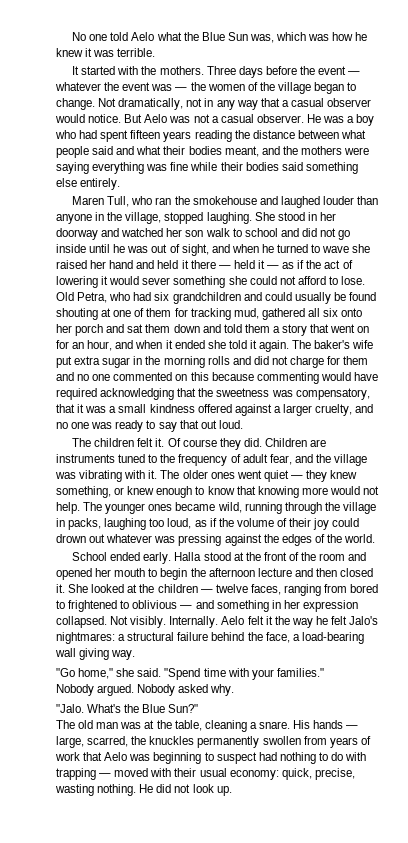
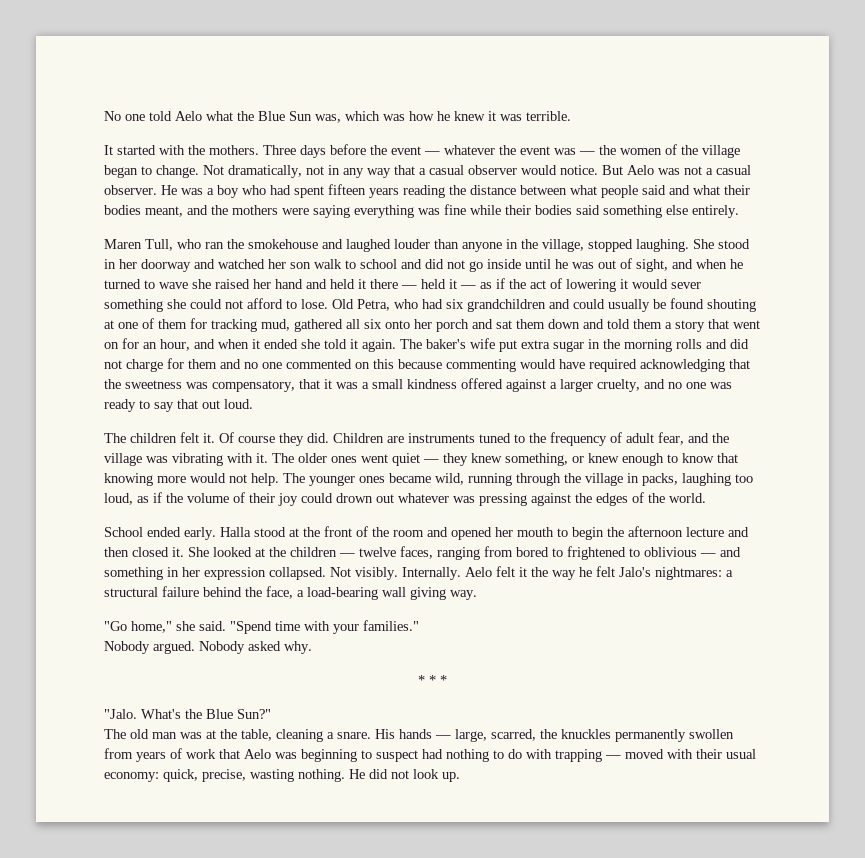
+ * * *

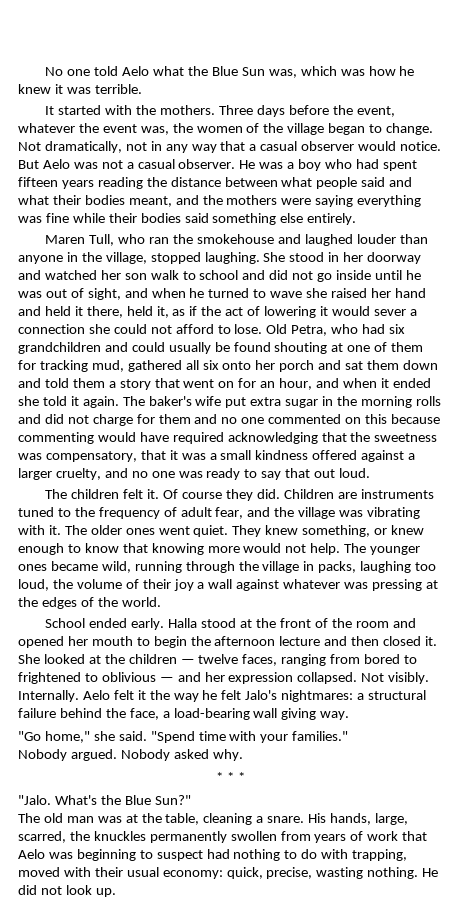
- Three days before the event — whatever the event was — the women of the village began to change.
+ Three days before the event, whatever the event was, the women of the village began to change.
- She stood in her doorway and watched her son walk to school and did not go inside until he was out of sight, and when he turned to wave she raised her hand and held it there — held it — as if the act of lowering it would sever something she could not afford to lose.
+ She stood in her doorway and watched her son walk to school and did not go inside until he was out of sight, and when he turned to wave she raised her hand and held it there, held it, as if the act of lowering it would sever a connection she could not afford to lose.
- The older ones went quiet — they knew something, or knew enough to know that knowing more would not help.
+ The older ones went quiet. They knew something, or knew enough to know that knowing more would not help.
- The younger ones became wild, running through the village in packs, laughing too loud, as if the volume of their joy could drown out whatever was pressing against the edges of the world.
+ The younger ones became wild, running through the village in packs, laughing too loud, the volume of their joy a wall against whatever was pressing at the edges of the world.
- She looked at the children — twelve faces, ranging from bored to frightened to oblivious — and something in her expression collapsed.
+ She looked at the children — twelve faces, ranging from bored to frightened to oblivious — and her expression collapsed.
- His hands — large, scarred, the knuckles permanently swollen from years of work that Aelo was beginning to suspect had nothing to do with trapping — moved with their usual economy: quick, precise, wasting nothing.
+ His hands, large, scarred, the knuckles permanently swollen from years of work that Aelo was beginning to suspect had nothing to do with trapping, moved with their usual economy: quick, precise, wasting nothing.

